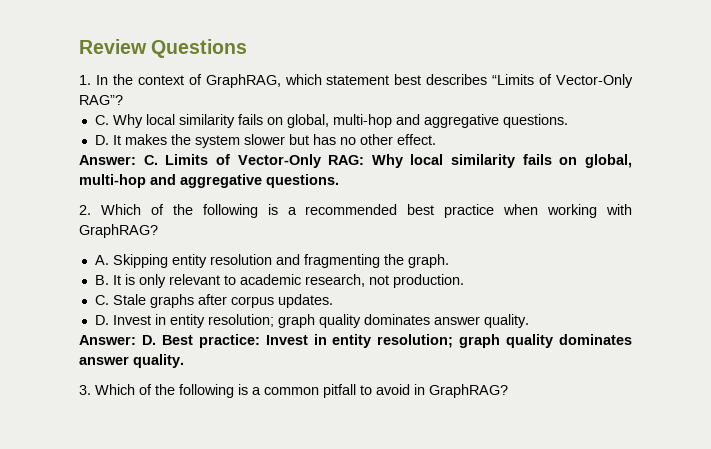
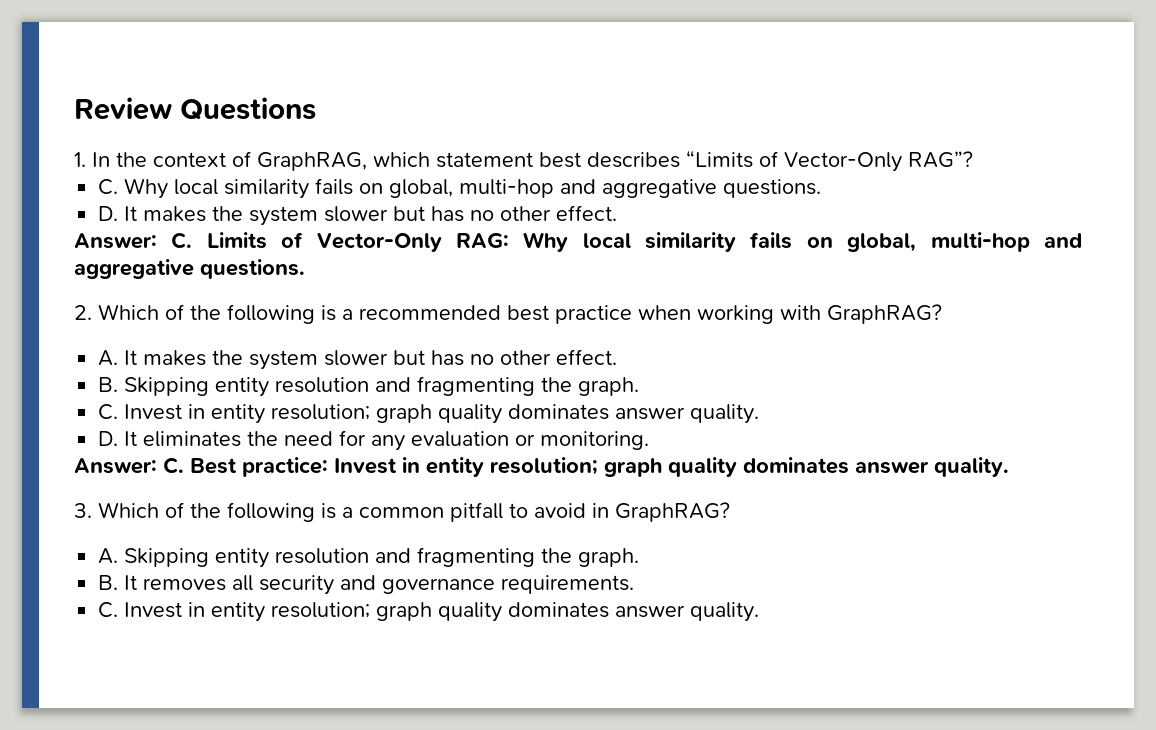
- A. Skipping entity resolution and fragmenting the graph.
- B. It is only relevant to academic research, not production.
- C. Stale graphs after corpus updates.
- D. Invest in entity resolution; graph quality dominates answer quality.
- Answer: D. Best practice: Invest in entity resolution; graph quality dominates answer quality.
+ A. It makes the system slower but has no other effect.
+ B. Skipping entity resolution and fragmenting the graph.
+ C. Invest in entity resolution; graph quality dominates answer quality.
+ D. It eliminates the need for any evaluation or monitoring.
+ Answer: C. Best practice: Invest in entity resolution; graph quality dominates answer quality.
+ A. Skipping entity resolution and fragmenting the graph.
+ B. It removes all security and governance requirements.
+ C. Invest in entity resolution; graph quality dominates answer quality.

